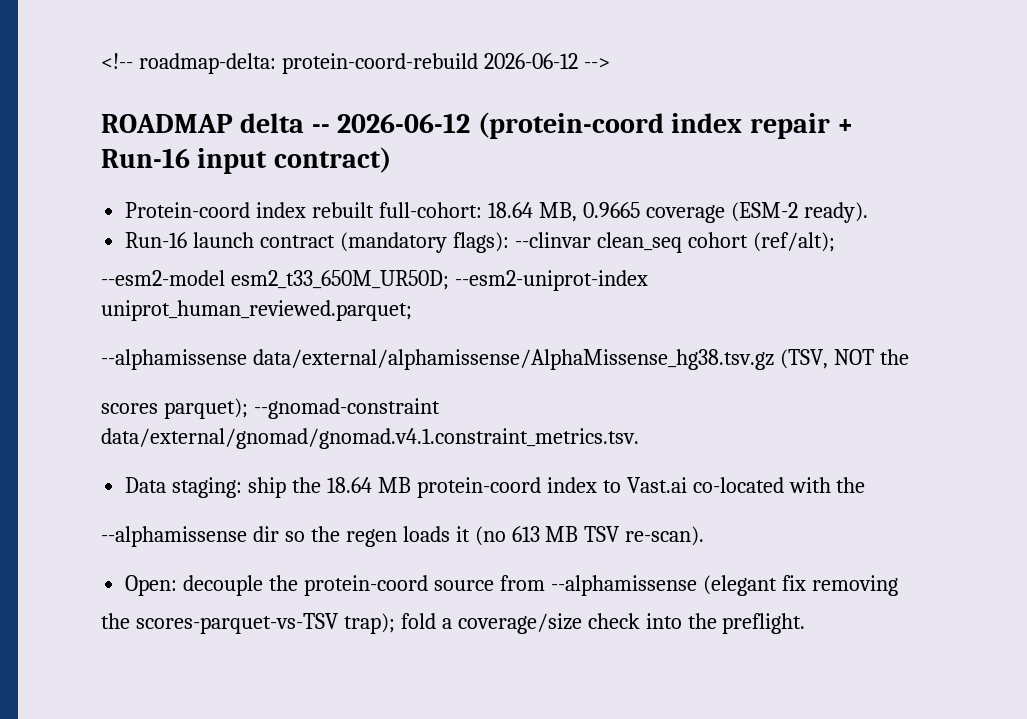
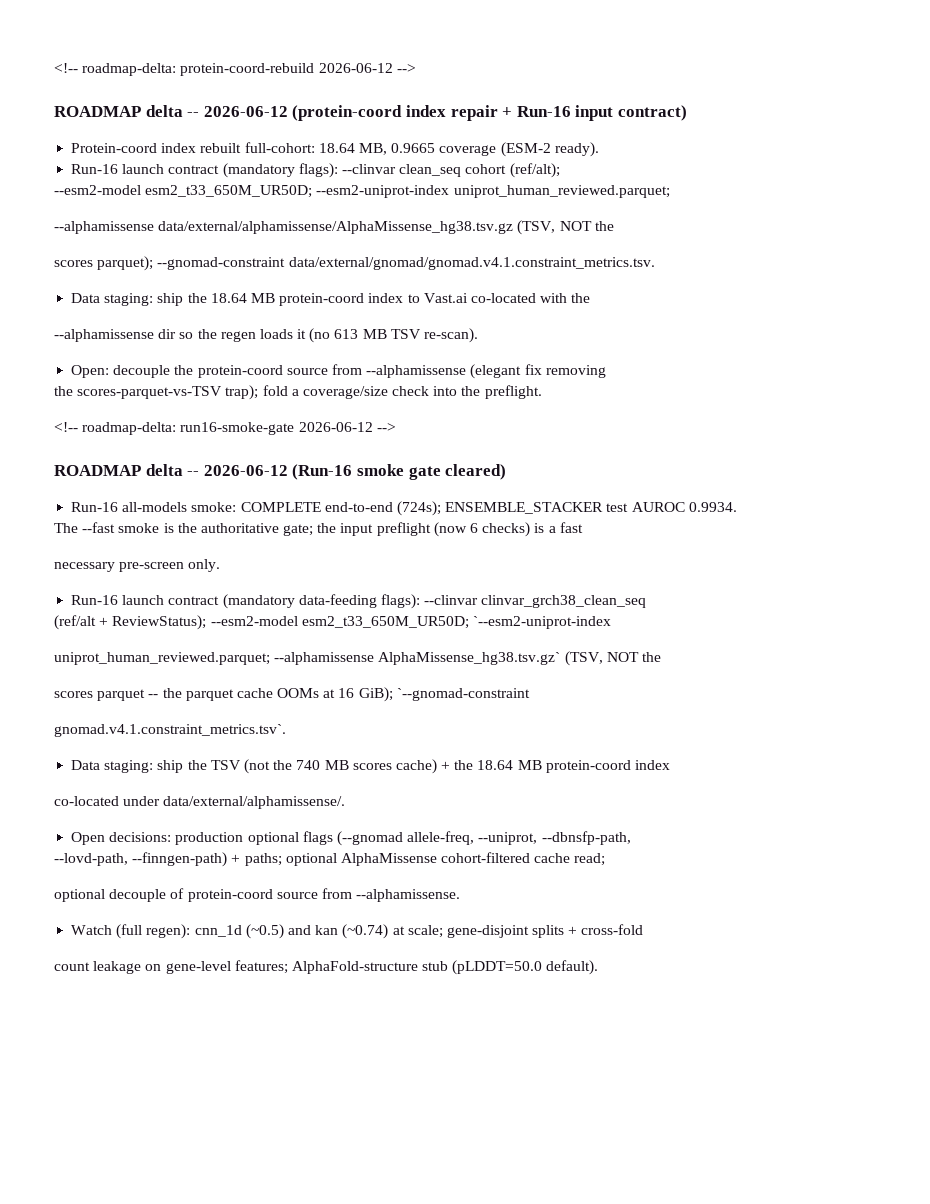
+ <!-- roadmap-delta: run16-smoke-gate 2026-06-12 -->
+ ROADMAP delta -- 2026-06-12 (Run-16 smoke gate cleared)
+ Run-16 all-models smoke: COMPLETE end-to-end (724s); ENSEMBLE_STACKER test AUROC 0.9934.
+ The --fast smoke is the authoritative gate; the input preflight (now 6 checks) is a fast
+ necessary pre-screen only.
+ Run-16 launch contract (mandatory data-feeding flags): --clinvar clinvar_grch38_clean_seq
+ (ref/alt + ReviewStatus); --esm2-model esm2_t33_650M_UR50D; `--esm2-uniprot-index
+ uniprot_human_reviewed.parquet; --alphamissense AlphaMissense_hg38.tsv.gz` (TSV, NOT the
+ scores parquet -- the parquet cache OOMs at 16 GiB); `--gnomad-constraint
+ gnomad.v4.1.constraint_metrics.tsv`.
+ Data staging: ship the TSV (not the 740 MB scores cache) + the 18.64 MB protein-coord index
+ co-located under data/external/alphamissense/.
+ Open decisions: production optional flags (--gnomad allele-freq, --uniprot, --dbnsfp-path,
+ --lovd-path, --finngen-path) + paths; optional AlphaMissense cohort-filtered cache read;
+ optional decouple of protein-coord source from --alphamissense.
+ Watch (full regen): cnn_1d (~0.5) and kan (~0.74) at scale; gene-disjoint splits + cross-fold
+ count leakage on gene-level features; AlphaFold-structure stub (pLDDT=50.0 default).

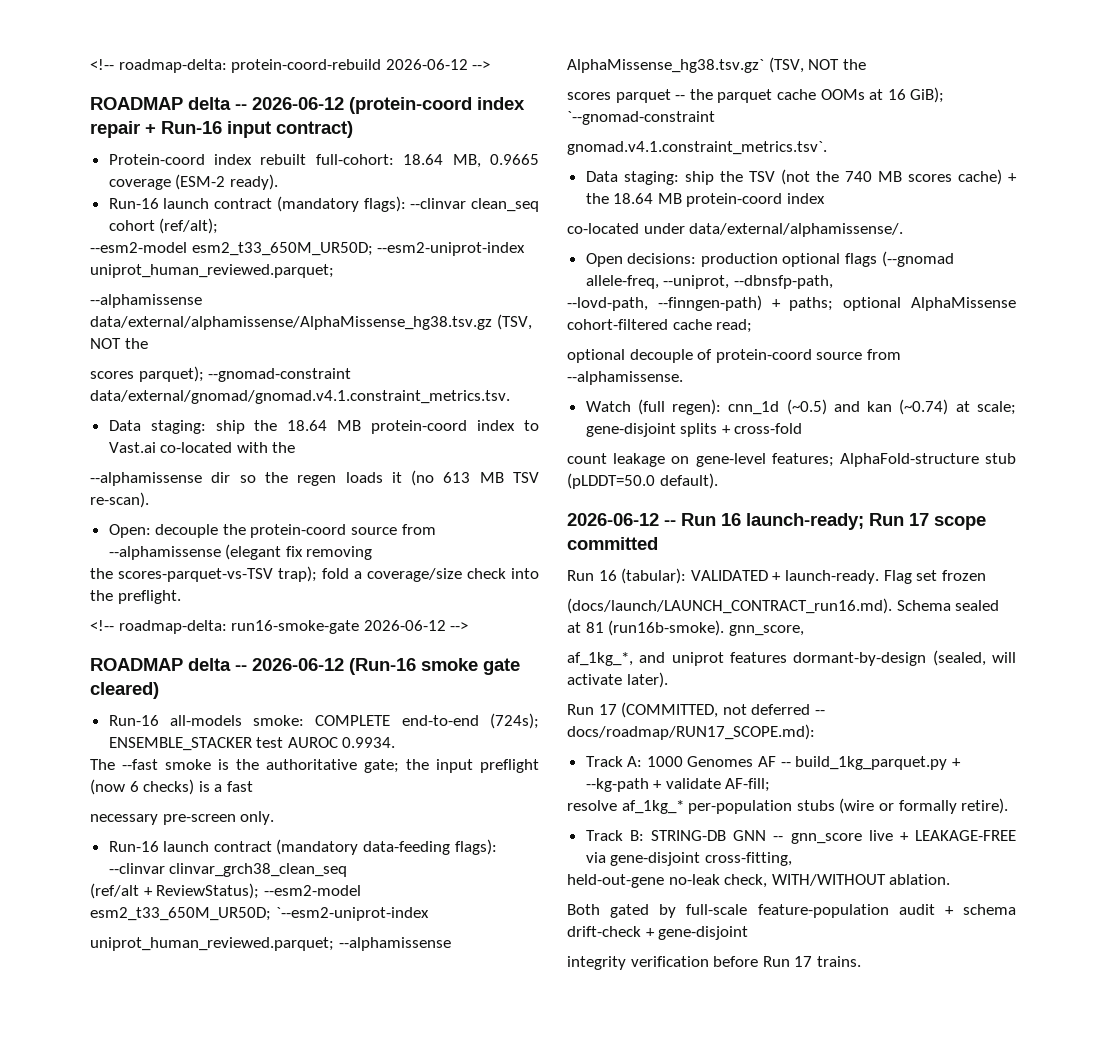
+ 2026-06-12 -- Run 16 launch-ready; Run 17 scope committed
+ Run 16 (tabular): VALIDATED + launch-ready. Flag set frozen
+ (docs/launch/LAUNCH_CONTRACT_run16.md). Schema sealed at 81 (run16b-smoke). gnn_score,
+ af_1kg_*, and uniprot features dormant-by-design (sealed, will activate later).
+ Run 17 (COMMITTED, not deferred -- docs/roadmap/RUN17_SCOPE.md):
+ Track A: 1000 Genomes AF -- build_1kg_parquet.py + --kg-path + validate AF-fill;
+ resolve af_1kg_* per-population stubs (wire or formally retire).
+ Track B: STRING-DB GNN -- gnn_score live + LEAKAGE-FREE via gene-disjoint cross-fitting,
+ held-out-gene no-leak check, WITH/WITHOUT ablation.
+ Both gated by full-scale feature-population audit + schema drift-check + gene-disjoint
+ integrity verification before Run 17 trains.

